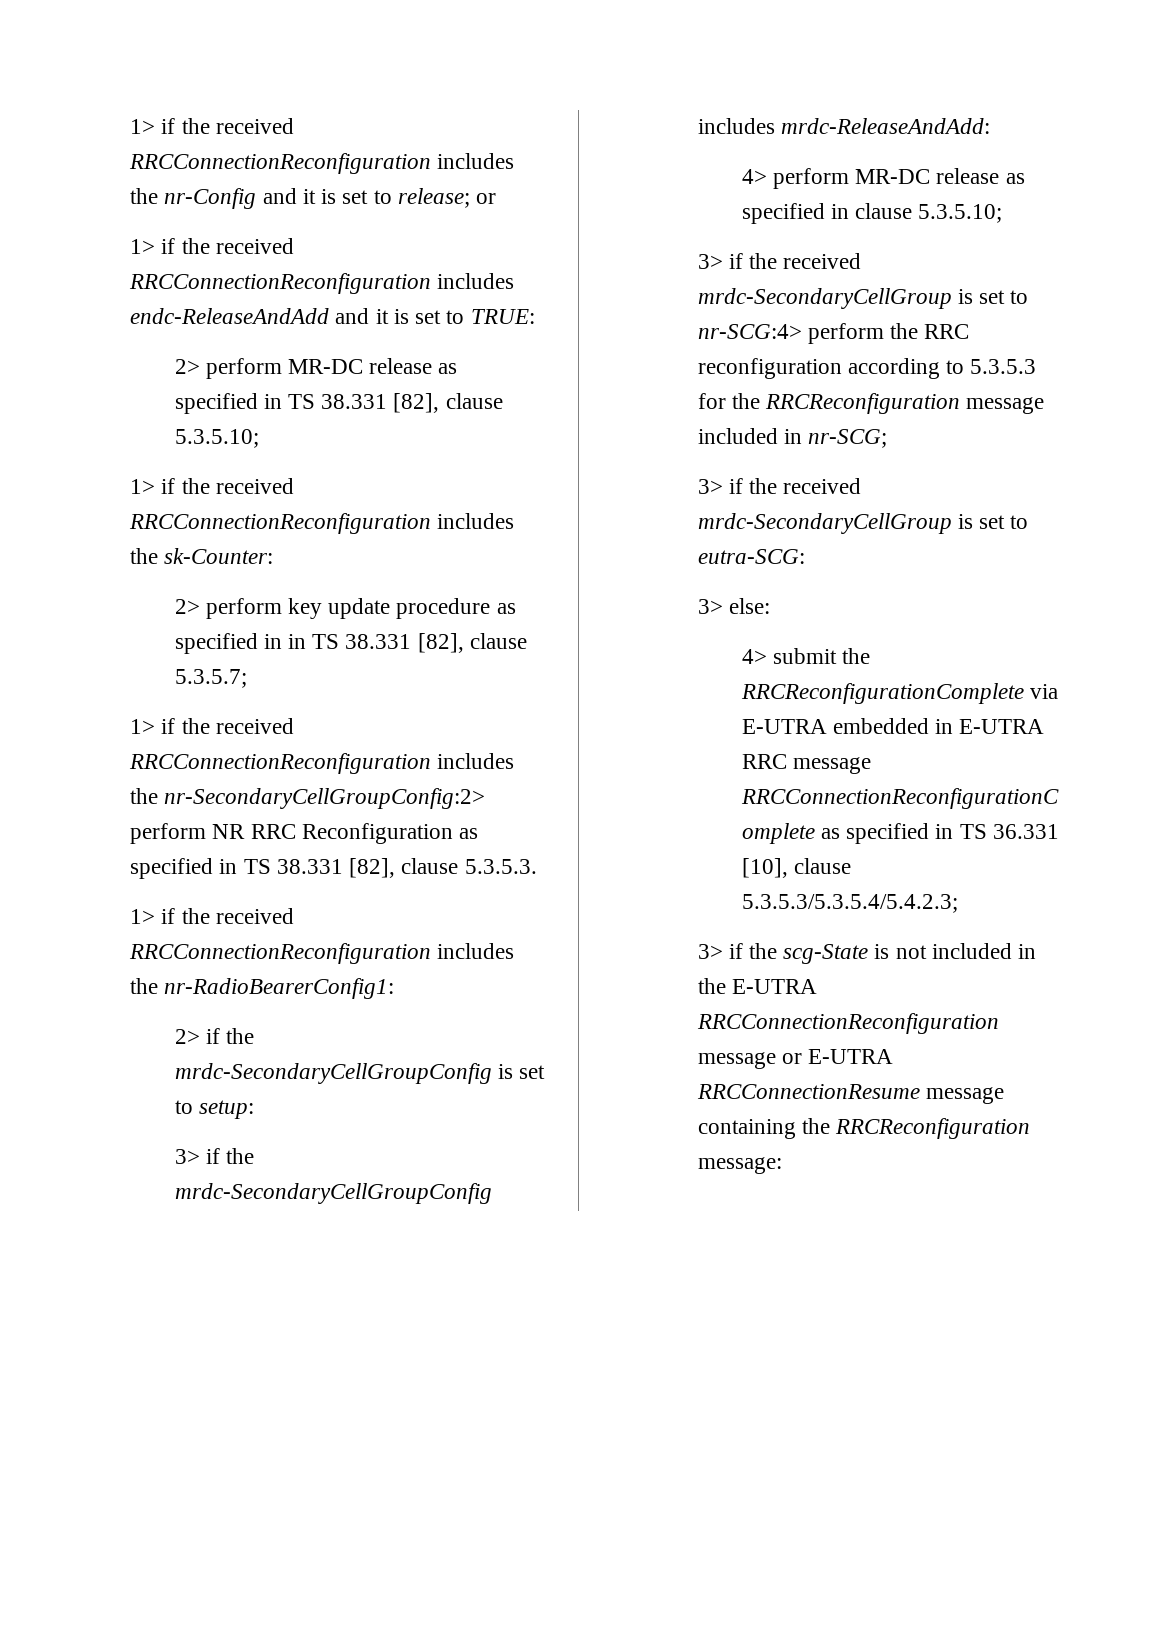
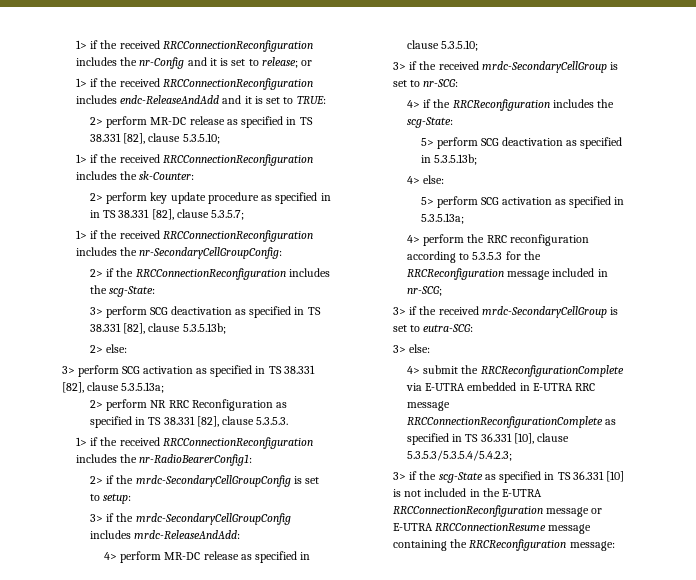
- 1> if the received RRCConnectionReconfiguration includes the nr-SecondaryCellGroupConfig:2> perform NR RRC Reconfiguration as specified in TS 38.331 [82], clause 5.3.5.3.
+ 1> if the received RRCConnectionReconfiguration includes the nr-SecondaryCellGroupConfig:
+ 2> if the RRCConnectionReconfiguration includes the scg-State:
+ 3> perform SCG deactivation as specified in TS 38.331 [82], clause 5.3.5.13b;
+ 2> else:
+ 3> perform SCG activation as specified in TS 38.331 [82], clause 5.3.5.13a;
+ 2> perform NR RRC Reconfiguration as specified in TS 38.331 [82], clause 5.3.5.3.
- 3> if the received mrdc-SecondaryCellGroup is set to nr-SCG:4> perform the RRC reconfiguration according to 5.3.5.3 for the RRCReconfiguration message included in nr-SCG;
+ 3> if the received mrdc-SecondaryCellGroup is set to nr-SCG:
+ 4> if the RRCReconfiguration includes the scg-State:
+ 5> perform SCG deactivation as specified in 5.3.5.13b;
+ 4> else:
+ 5> perform SCG activation as specified in 5.3.5.13a;
+ 4> perform the RRC reconfiguration according to 5.3.5.3 for the RRCReconfiguration message included in nr-SCG;
- 3> if the scg-State is not included in the E-UTRA RRCConnectionReconfiguration message or E-UTRA RRCConnectionResume message containing the RRCReconfiguration message:
+ 3> if the scg-State as specified in TS 36.331 [10] is not included in the E-UTRA RRCConnectionReconfiguration message or E-UTRA RRCConnectionResume message containing the RRCReconfiguration message:

